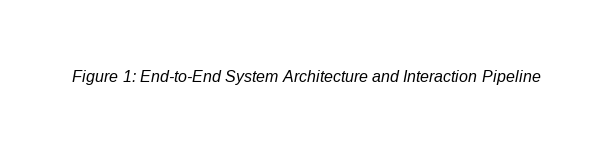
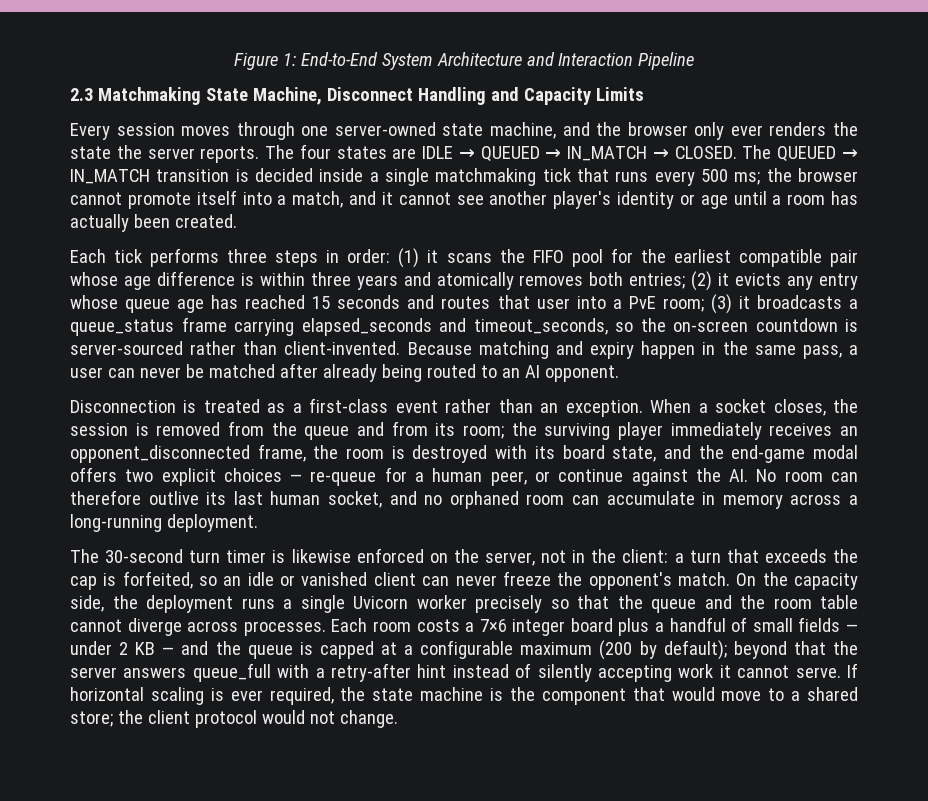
+ 2.3 Matchmaking State Machine, Disconnect Handling and Capacity Limits
+ Every session moves through one server-owned state machine, and the browser only ever renders the state the server reports. The four states are IDLE → QUEUED → IN_MATCH → CLOSED. The QUEUED → IN_MATCH transition is decided inside a single matchmaking tick that runs every 500 ms; the browser cannot promote itself into a match, and it cannot see another player's identity or age until a room has actually been created.
+ Each tick performs three steps in order: (1) it scans the FIFO pool for the earliest compatible pair whose age difference is within three years and atomically removes both entries; (2) it evicts any entry whose queue age has reached 15 seconds and routes that user into a PvE room; (3) it broadcasts a queue_status frame carrying elapsed_seconds and timeout_seconds, so the on-screen countdown is server-sourced rather than client-invented. Because matching and expiry happen in the same pass, a user can never be matched after already being routed to an AI opponent.
+ Disconnection is treated as a first-class event rather than an exception. When a socket closes, the session is removed from the queue and from its room; the surviving player immediately receives an opponent_disconnected frame, the room is destroyed with its board state, and the end-game modal offers two explicit choices — re-queue for a human peer, or continue against the AI. No room can therefore outlive its last human socket, and no orphaned room can accumulate in memory across a long-running deployment.
+ The 30-second turn timer is likewise enforced on the server, not in the client: a turn that exceeds the cap is forfeited, so an idle or vanished client can never freeze the opponent's match. On the capacity side, the deployment runs a single Uvicorn worker precisely so that the queue and the room table cannot diverge across processes. Each room costs a 7×6 integer board plus a handful of small fields — under 2 KB — and the queue is capped at a configurable maximum (200 by default); beyond that the server answers queue_full with a retry-after hint instead of silently accepting work it cannot serve. If horizontal scaling is ever required, the state machine is the component that would move to a shared store; the client protocol would not change.

